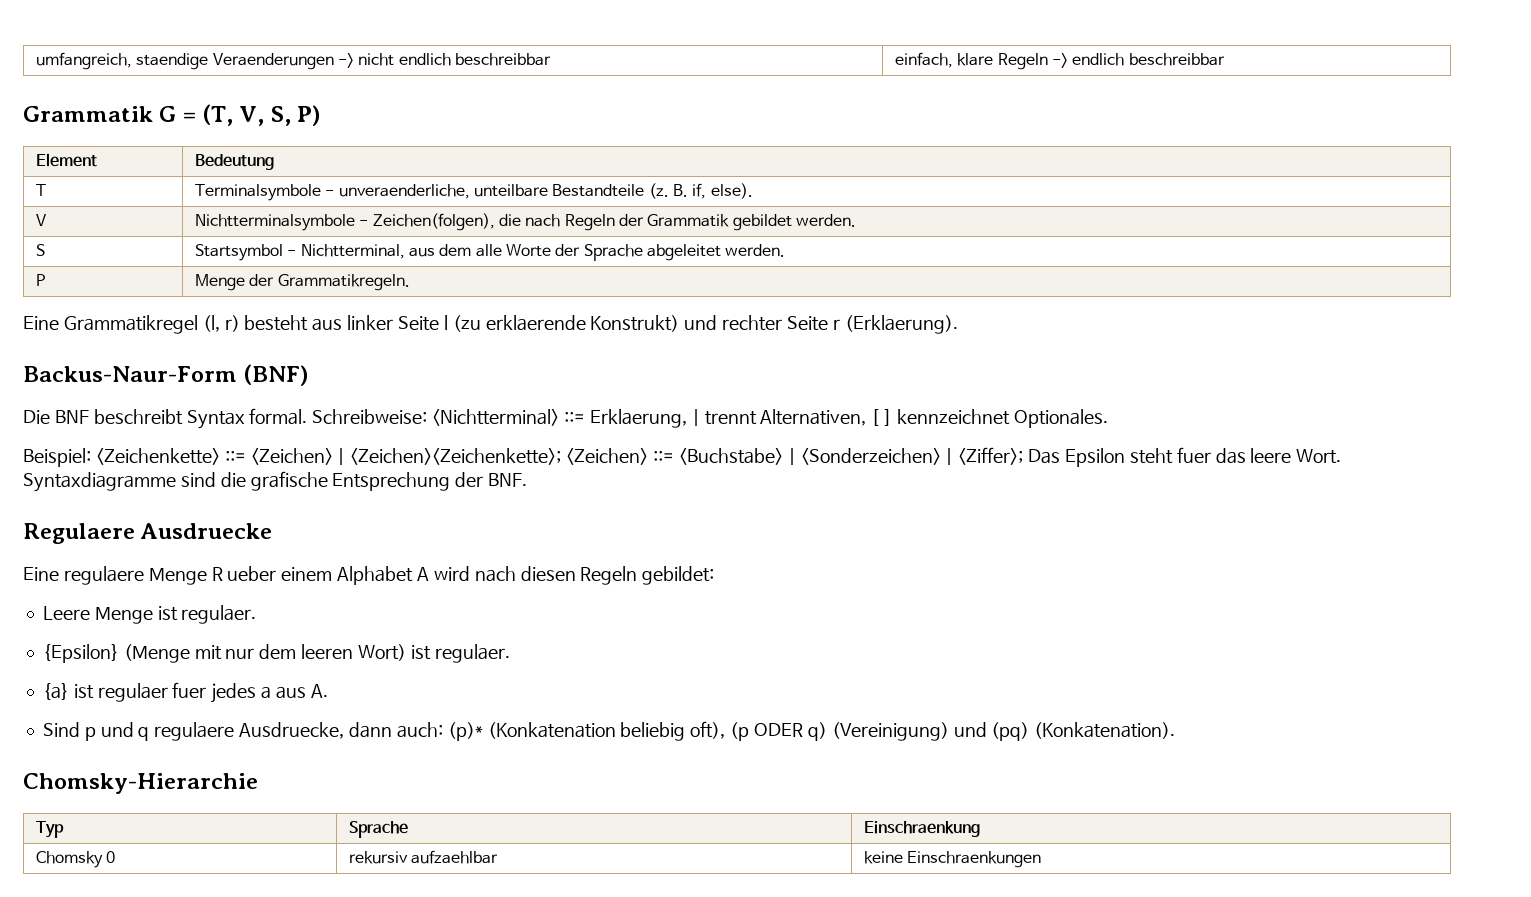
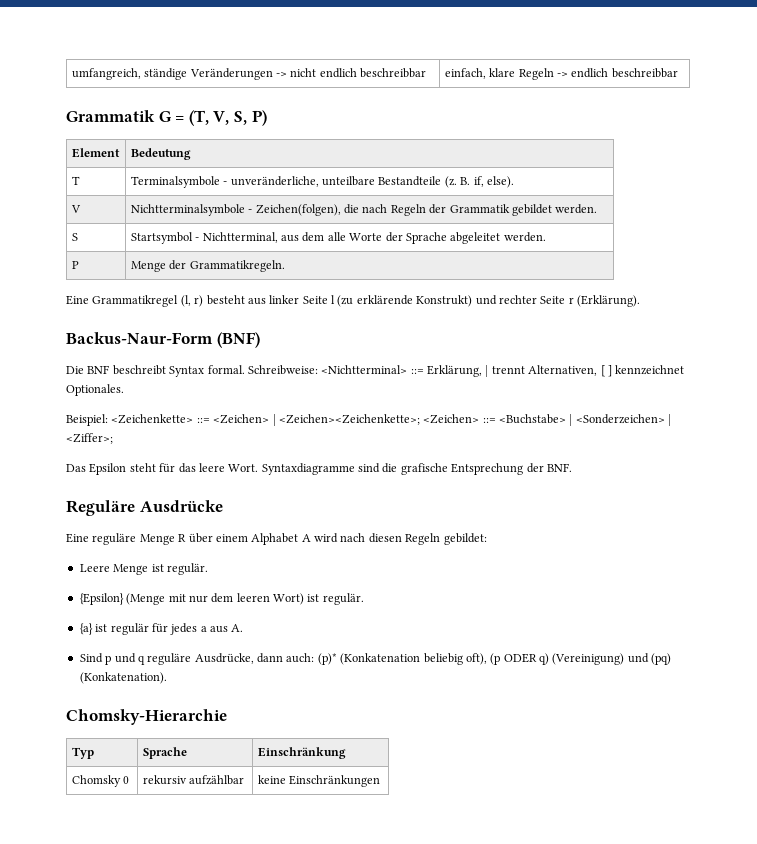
- umfangreich, staendige Veraenderungen -> nicht endlich beschreibbar | einfach, klare Regeln -> endlich beschreibbar
+ umfangreich, ständige Veränderungen -> nicht endlich beschreibbar | einfach, klare Regeln -> endlich beschreibbar
- T | Terminalsymbole - unveraenderliche, unteilbare Bestandteile (z. B. if, else).
+ T | Terminalsymbole - unveränderliche, unteilbare Bestandteile (z. B. if, else).
- Eine Grammatikregel (l, r) besteht aus linker Seite l (zu erklaerende Konstrukt) und rechter Seite r (Erklaerung).
+ Eine Grammatikregel (l, r) besteht aus linker Seite l (zu erklärende Konstrukt) und rechter Seite r (Erklärung).
- Schreibweise: <Nichtterminal> ::= Erklaerung, | trennt Alternativen, [ ] kennzeichnet Optionales.
+ Schreibweise: <Nichtterminal> ::= Erklärung, | trennt Alternativen, [ ] kennzeichnet Optionales.
- Beispiel: <Zeichenkette> ::= <Zeichen> | <Zeichen><Zeichenkette>; <Zeichen> ::= <Buchstabe> | <Sonderzeichen> | <Ziffer>; Das Epsilon steht fuer das leere Wort.
+ Beispiel: <Zeichenkette> ::= <Zeichen> | <Zeichen><Zeichenkette>; <Zeichen> ::= <Buchstabe> | <Sonderzeichen> | <Ziffer>;
+ Das Epsilon steht für das leere Wort.
- Regulaere Ausdruecke
- Eine regulaere Menge R ueber einem Alphabet A wird nach diesen Regeln gebildet:
+ Reguläre Ausdrücke
+ Eine reguläre Menge R über einem Alphabet A wird nach diesen Regeln gebildet:
- Leere Menge ist regulaer.
+ Leere Menge ist regulär.
- {Epsilon} (Menge mit nur dem leeren Wort) ist regulaer.
+ {Epsilon} (Menge mit nur dem leeren Wort) ist regulär.
- {a} ist regulaer fuer jedes a aus A.
+ {a} ist regulär für jedes a aus A.
- Sind p und q regulaere Ausdruecke, dann auch: (p)* (Konkatenation beliebig oft), (p ODER q) (Vereinigung) und (pq) (Konkatenation).
+ Sind p und q reguläre Ausdrücke, dann auch: (p)* (Konkatenation beliebig oft), (p ODER q) (Vereinigung) und (pq) (Konkatenation).
- Typ | Sprache | Einschraenkung
+ Typ | Sprache | Einschränkung
- Chomsky 0 | rekursiv aufzaehlbar | keine Einschraenkungen
+ Chomsky 0 | rekursiv aufzählbar | keine Einschränkungen

